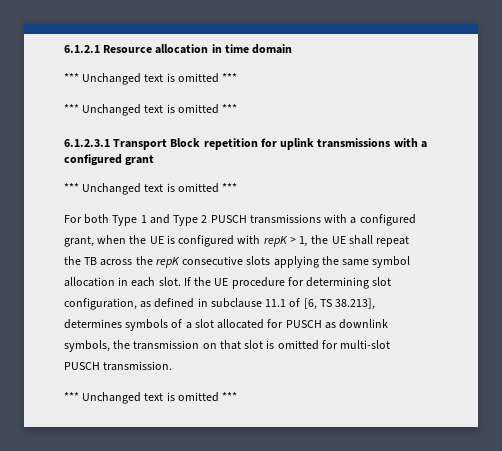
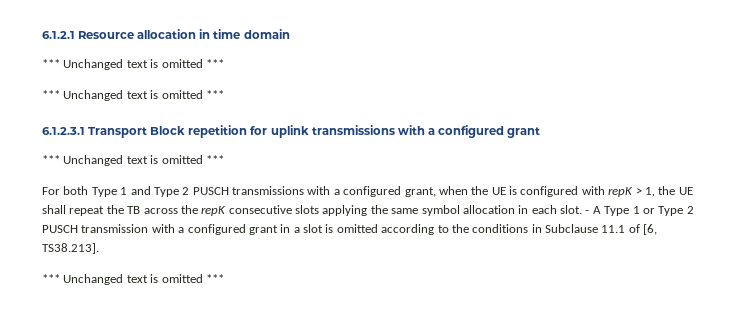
- If the UE procedure for determining slot configuration, as defined in subclause 11.1 of [6, TS 38.213], determines symbols of a slot allocated for PUSCH as downlink symbols, the transmission on that slot is omitted for multi-slot PUSCH transmission.
+ - A Type 1 or Type 2 PUSCH transmission with a configured grant in a slot is omitted according to the conditions in Subclause 11.1 of [6, TS38.213].

